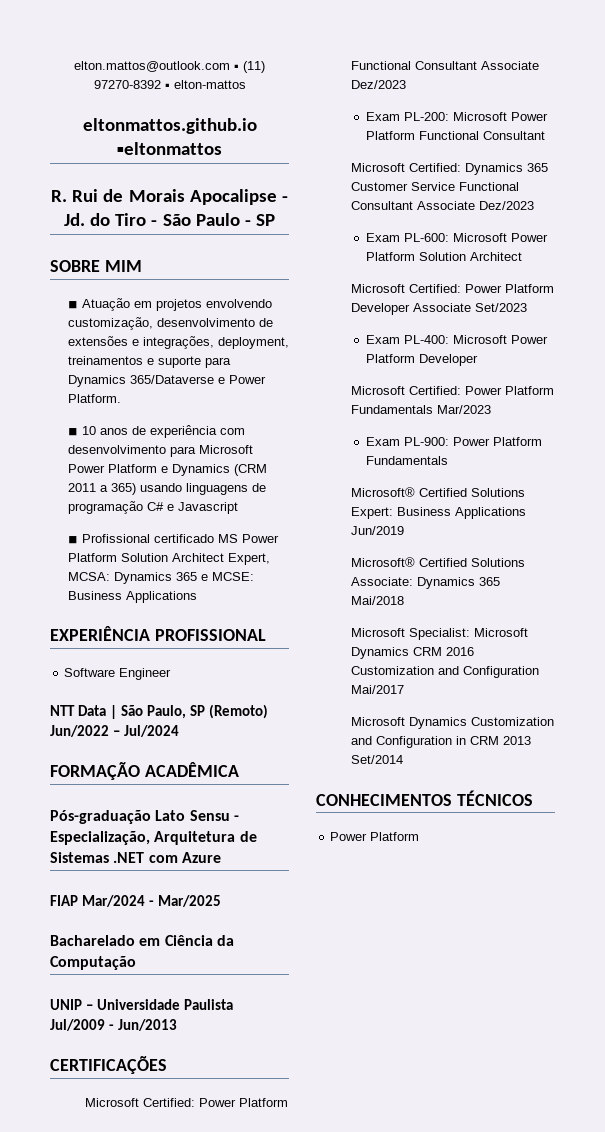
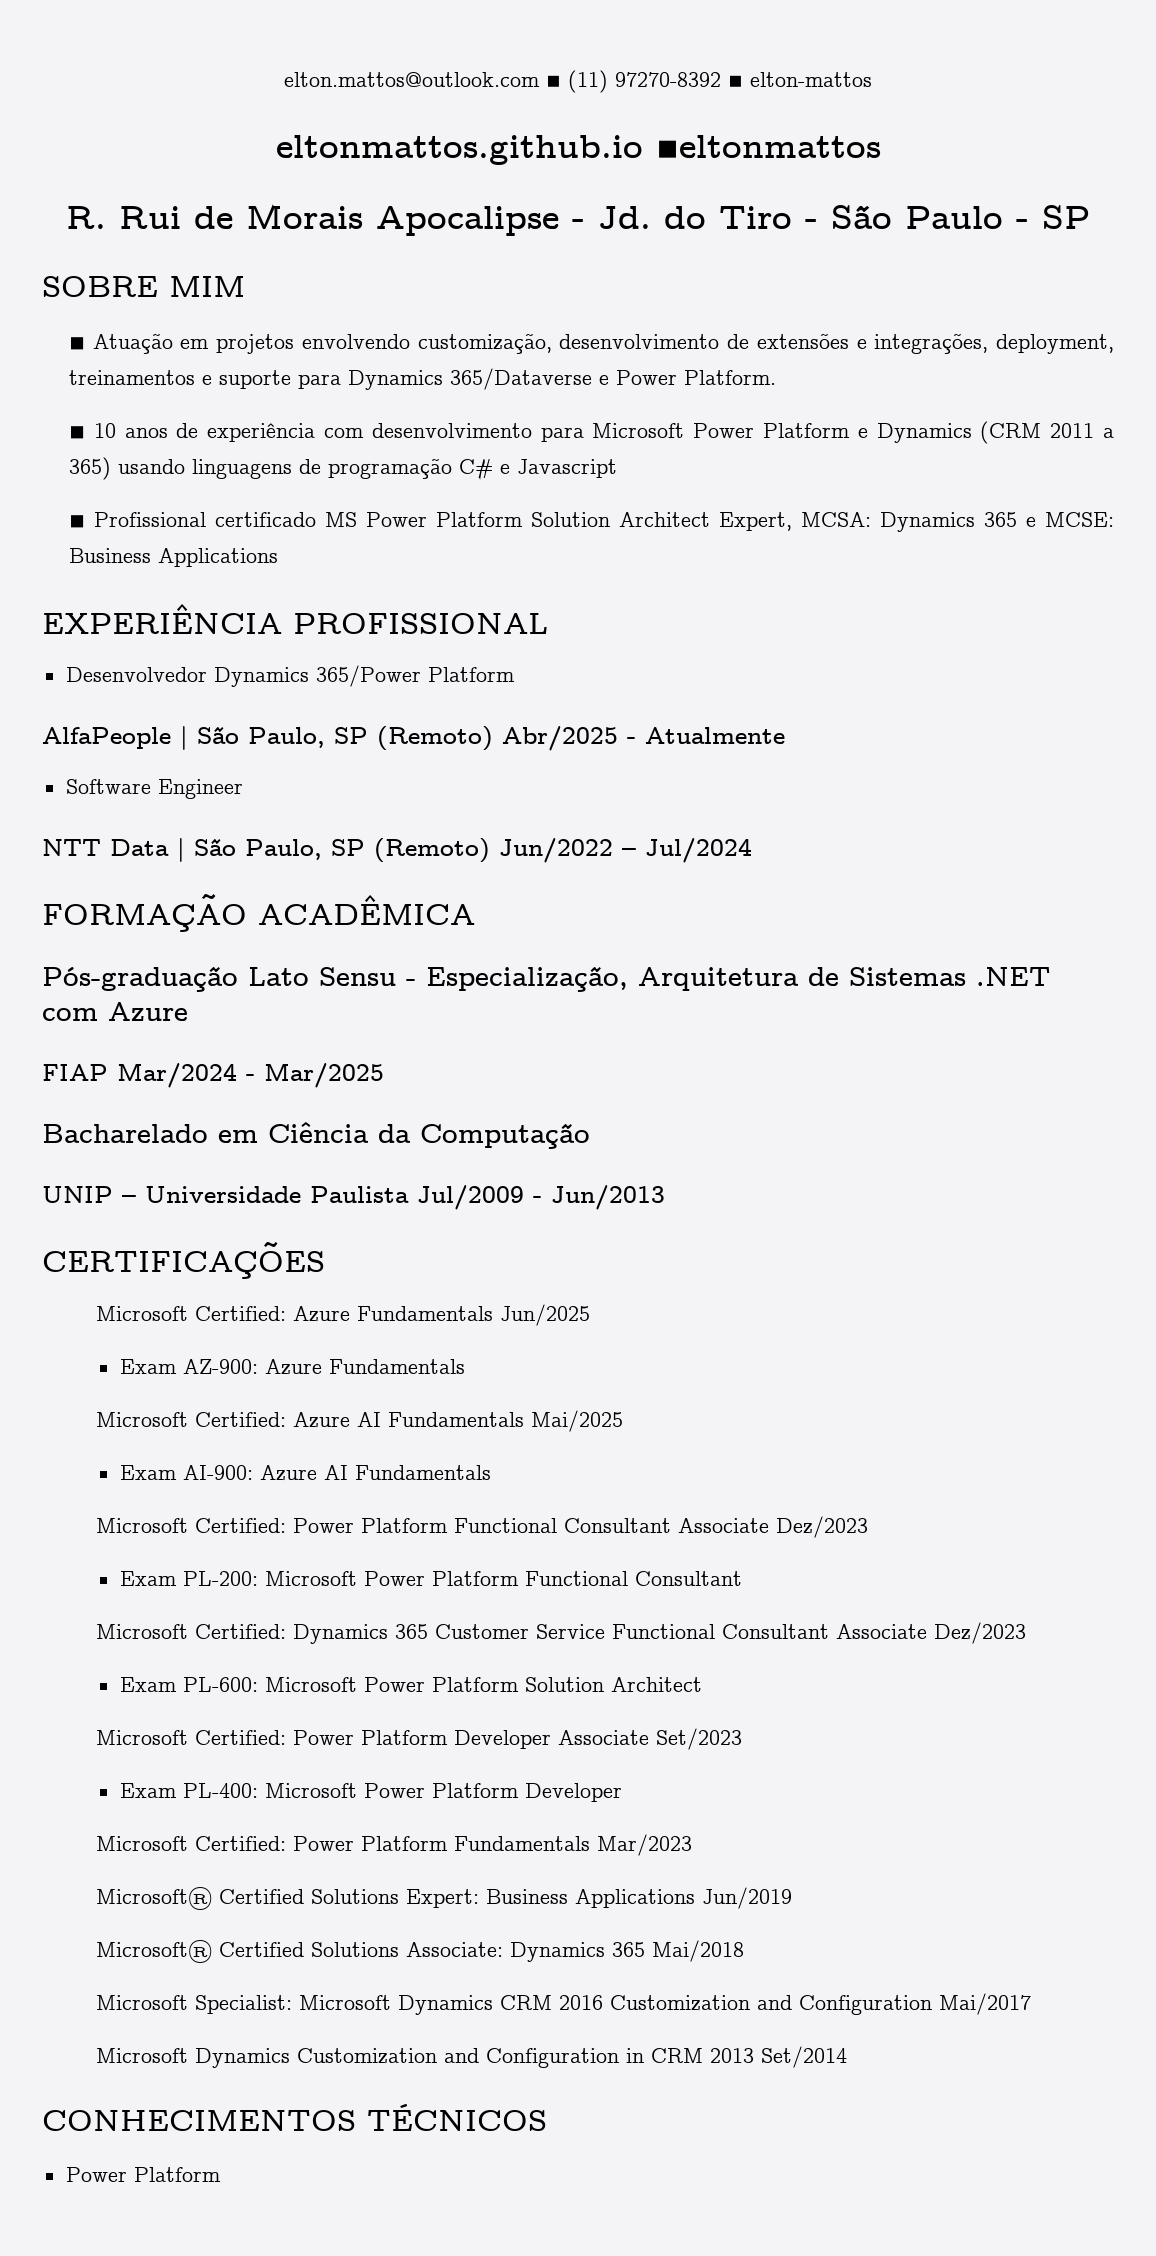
+ Desenvolvedor Dynamics 365/Power Platform
+ AlfaPeople | São Paulo, SP (Remoto) Abr/2025 - Atualmente
+ Microsoft Certified: Azure Fundamentals Jun/2025
+ Exam AZ-900: Azure Fundamentals
+ Microsoft Certified: Azure AI Fundamentals Mai/2025
+ Exam AI-900: Azure AI Fundamentals
- Exam PL-900: Power Platform Fundamentals

